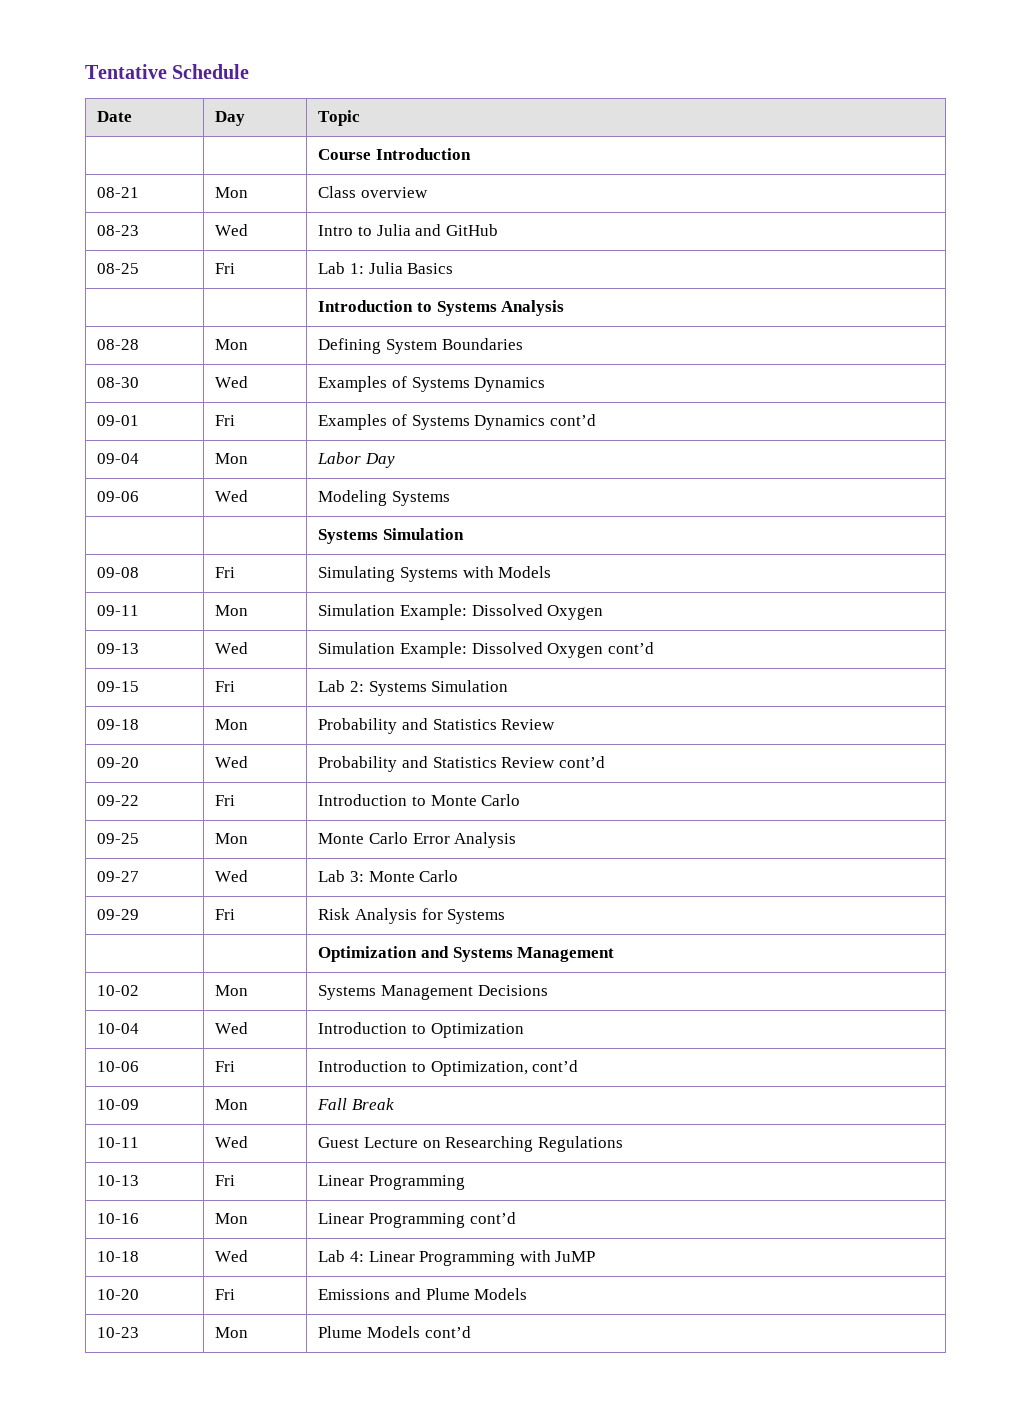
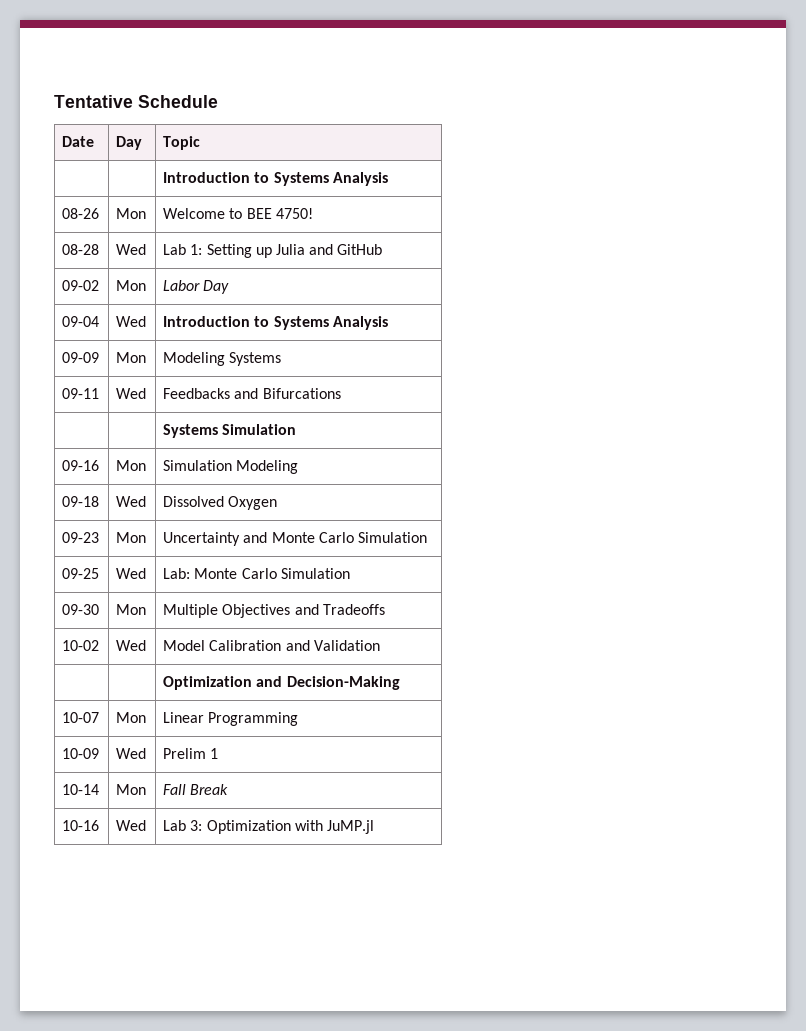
- | | Course Introduction
- 08-21 | Mon | Class overview
- 08-23 | Wed | Intro to Julia and GitHub
- 08-25 | Fri | Lab 1: Julia Basics
  | | Introduction to Systems Analysis
- 08-28 | Mon | Defining System Boundaries
- 08-30 | Wed | Examples of Systems Dynamics
- 09-01 | Fri | Examples of Systems Dynamics cont’d
- 09-04 | Mon | Labor Day
- 09-06 | Wed | Modeling Systems
+ 08-26 | Mon | Welcome to BEE 4750!
+ 08-28 | Wed | Lab 1: Setting up Julia and GitHub
+ 09-02 | Mon | Labor Day
+ 09-04 | Wed | Introduction to Systems Analysis
+ 09-09 | Mon | Modeling Systems
+ 09-11 | Wed | Feedbacks and Bifurcations
  | | Systems Simulation
- 09-08 | Fri | Simulating Systems with Models
- 09-11 | Mon | Simulation Example: Dissolved Oxygen
+ 09-16 | Mon | Simulation Modeling
+ 09-18 | Wed | Dissolved Oxygen
- 09-13 | Wed | Simulation Example: Dissolved Oxygen cont’d
- 09-15 | Fri | Lab 2: Systems Simulation
- 09-18 | Mon | Probability and Statistics Review
- 09-20 | Wed | Probability and Statistics Review cont’d
- 09-22 | Fri | Introduction to Monte Carlo
- 09-25 | Mon | Monte Carlo Error Analysis
- 09-27 | Wed | Lab 3: Monte Carlo
- 09-29 | Fri | Risk Analysis for Systems
- | | Optimization and Systems Management
- 10-02 | Mon | Systems Management Decisions
- 10-04 | Wed | Introduction to Optimization
- 10-06 | Fri | Introduction to Optimization, cont’d
- 10-09 | Mon | Fall Break
- 10-11 | Wed | Guest Lecture on Researching Regulations
- 10-13 | Fri | Linear Programming
- 10-16 | Mon | Linear Programming cont’d
- 10-18 | Wed | Lab 4: Linear Programming with JuMP
- 10-20 | Fri | Emissions and Plume Models
- 10-23 | Mon | Plume Models cont’d
+ 09-23 | Mon | Uncertainty and Monte Carlo Simulation
+ 09-25 | Wed | Lab: Monte Carlo Simulation
+ 09-30 | Mon | Multiple Objectives and Tradeoffs
+ 10-02 | Wed | Model Calibration and Validation
+ | | Optimization and Decision-Making
+ 10-07 | Mon | Linear Programming
+ 10-09 | Wed | Prelim 1
+ 10-14 | Mon | Fall Break
+ 10-16 | Wed | Lab 3: Optimization with JuMP.jl

